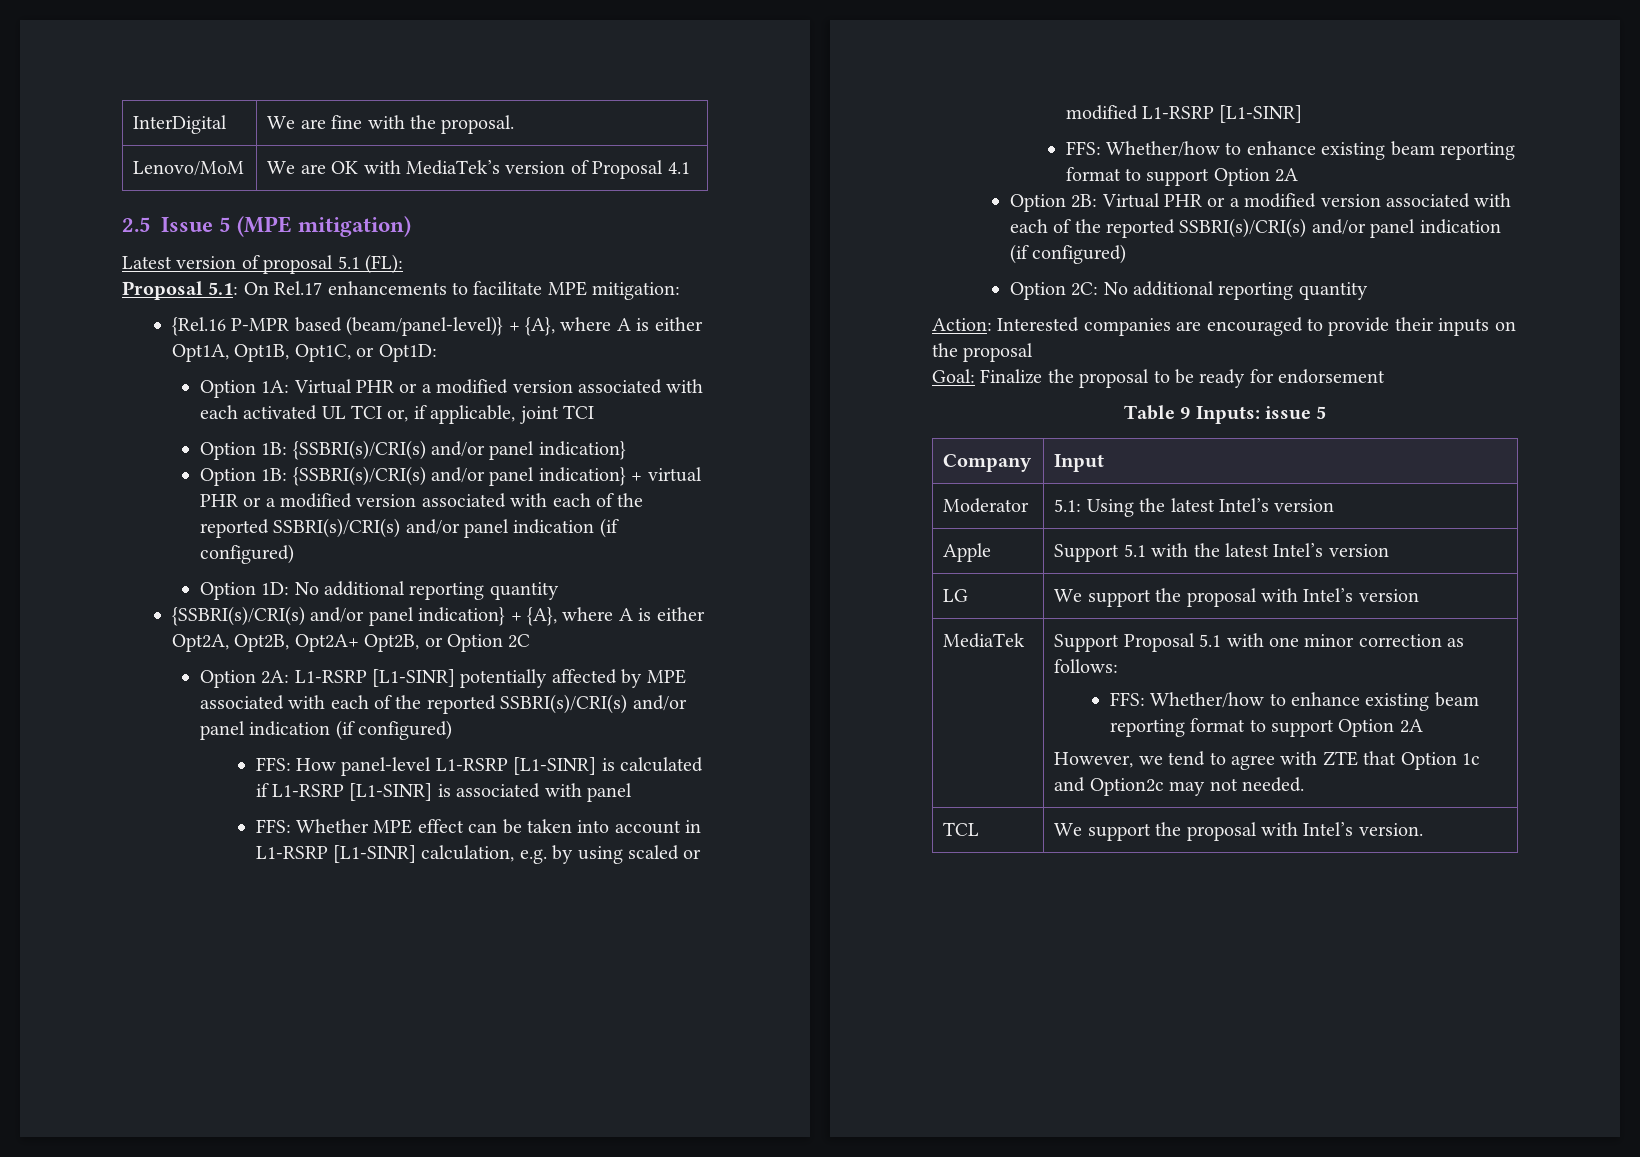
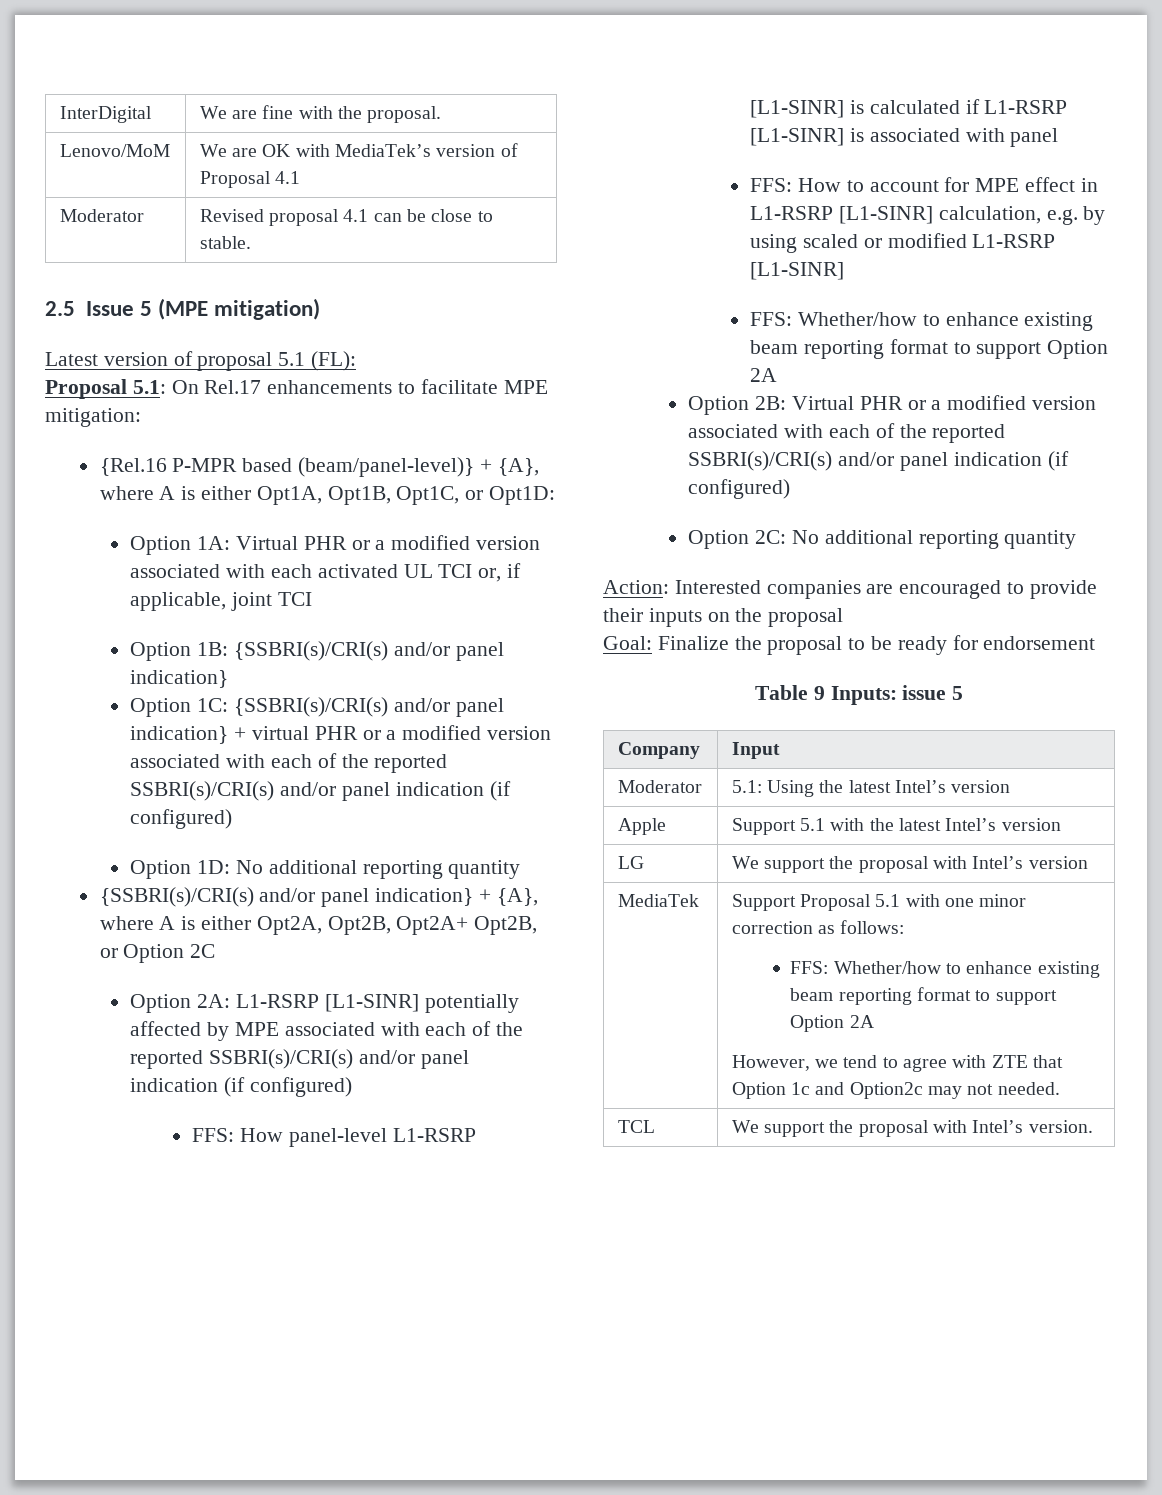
+ Moderator | Revised proposal 4.1 can be close to stable.
- Option 1B: {SSBRI(s)/CRI(s) and/or panel indication} + virtual PHR or a modified version associated with each of the reported SSBRI(s)/CRI(s) and/or panel indication (if configured)
+ Option 1C: {SSBRI(s)/CRI(s) and/or panel indication} + virtual PHR or a modified version associated with each of the reported SSBRI(s)/CRI(s) and/or panel indication (if configured)
- FFS: Whether MPE effect can be taken into account in L1-RSRP [L1-SINR] calculation, e.g. by using scaled or modified L1-RSRP [L1-SINR]
+ FFS: How to account for MPE effect in L1-RSRP [L1-SINR] calculation, e.g. by using scaled or modified L1-RSRP [L1-SINR]

